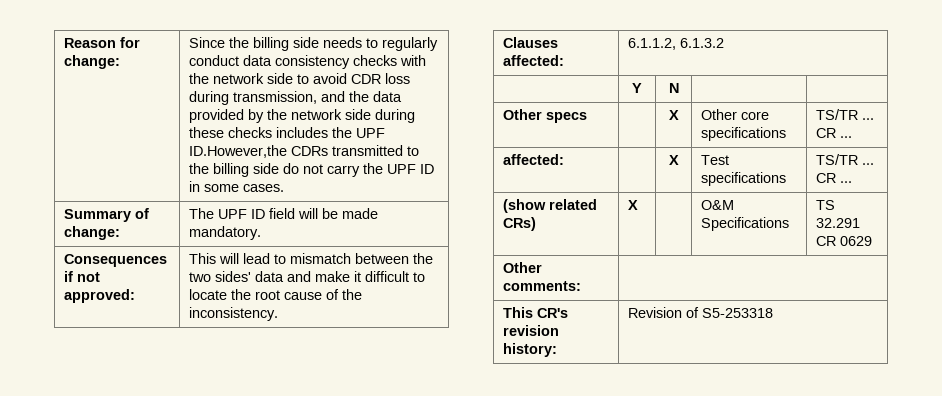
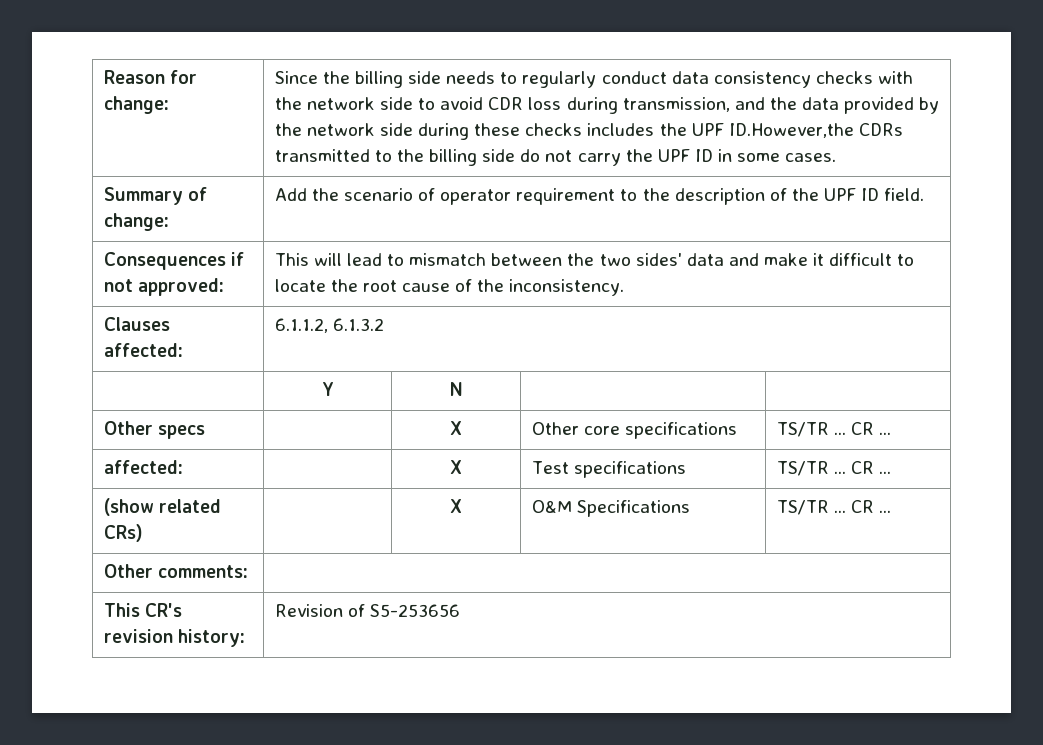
- Summary of change: | The UPF ID field will be made mandatory.
+ Summary of change: | Add the scenario of operator requirement to the description of the UPF ID field.
- (show related CRs) | X | | O&M Specifications | TS 32.291 CR 0629
+ (show related CRs) | | X | O&M Specifications | TS/TR ... CR ...
- This CR's revision history: | Revision of S5-253318
+ This CR's revision history: | Revision of S5-253656

